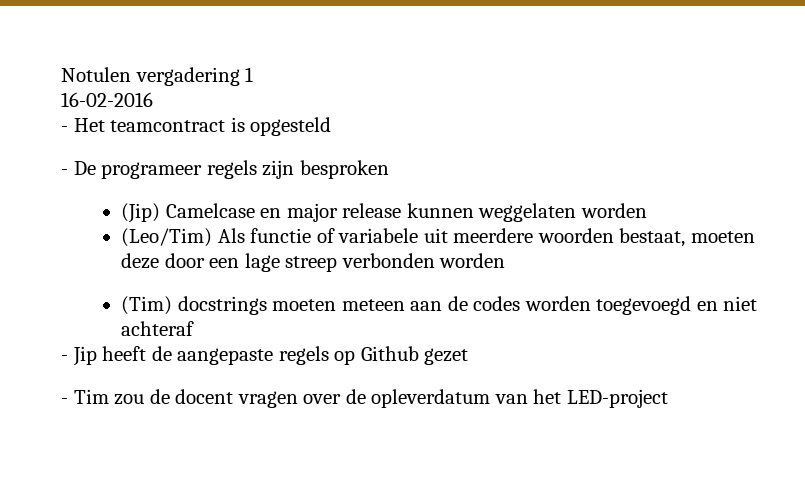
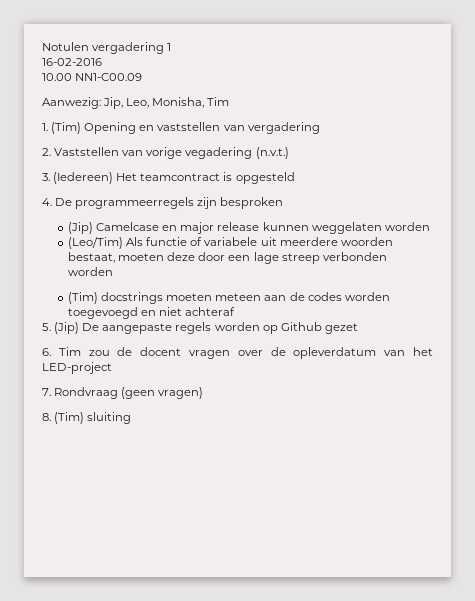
- - Het teamcontract is opgesteld
+ 10.00 NN1-C00.09
+ Aanwezig: Jip, Leo, Monisha, Tim
+ 1. (Tim) Opening en vaststellen van vergadering
+ 2. Vaststellen van vorige vegadering (n.v.t.)
+ 3. (Iedereen) Het teamcontract is opgesteld
- - De programeer regels zijn besproken
+ 4. De programmeerregels zijn besproken
- - Jip heeft de aangepaste regels op Github gezet
+ 5. (Jip) De aangepaste regels worden op Github gezet
- - Tim zou de docent vragen over de opleverdatum van het LED-project
+ 6. Tim zou de docent vragen over de opleverdatum van het LED-project
+ 7. Rondvraag (geen vragen)
+ 8. (Tim) sluiting

